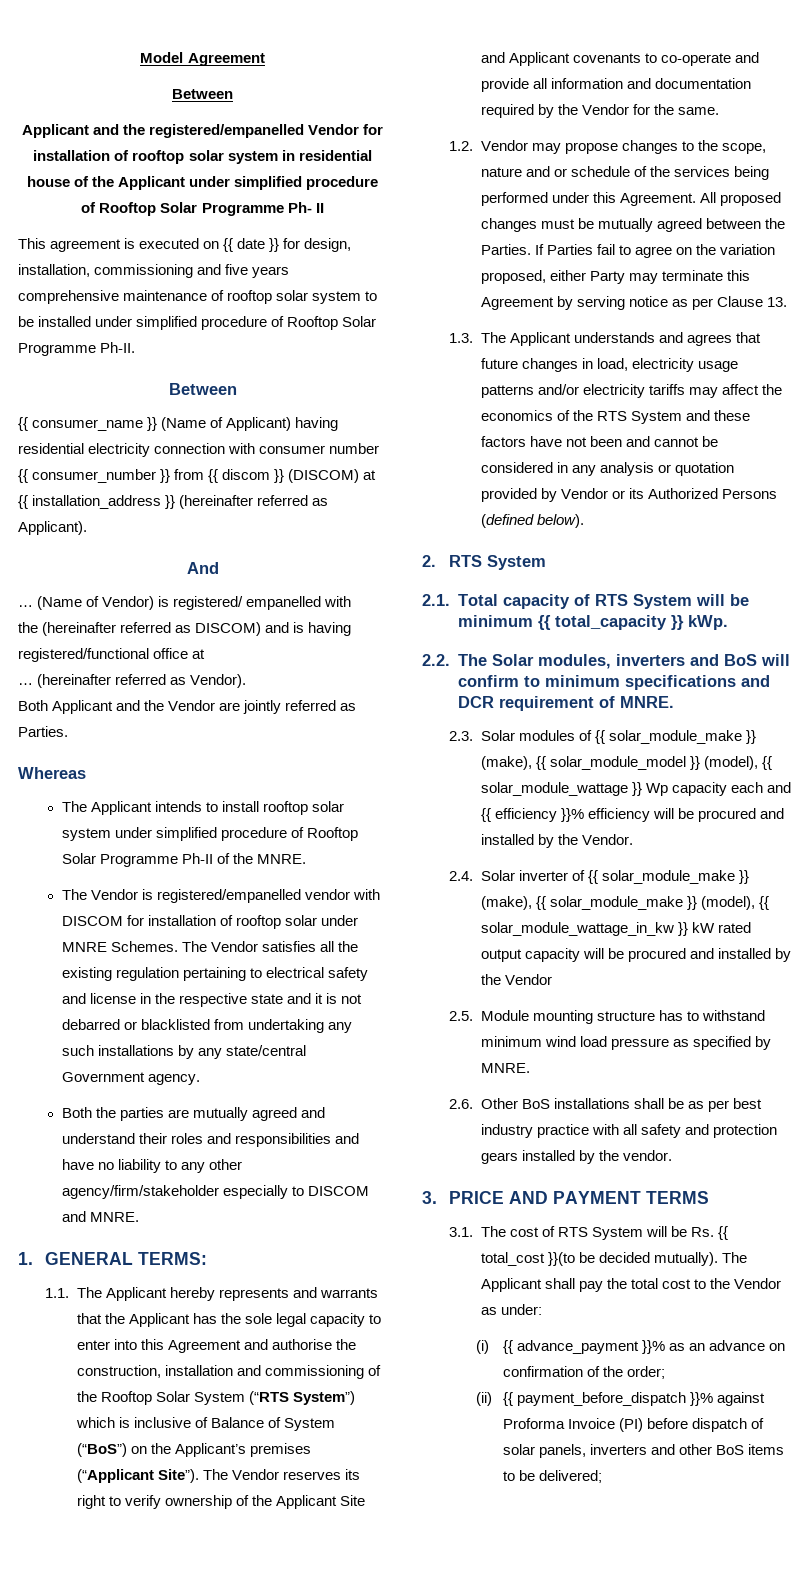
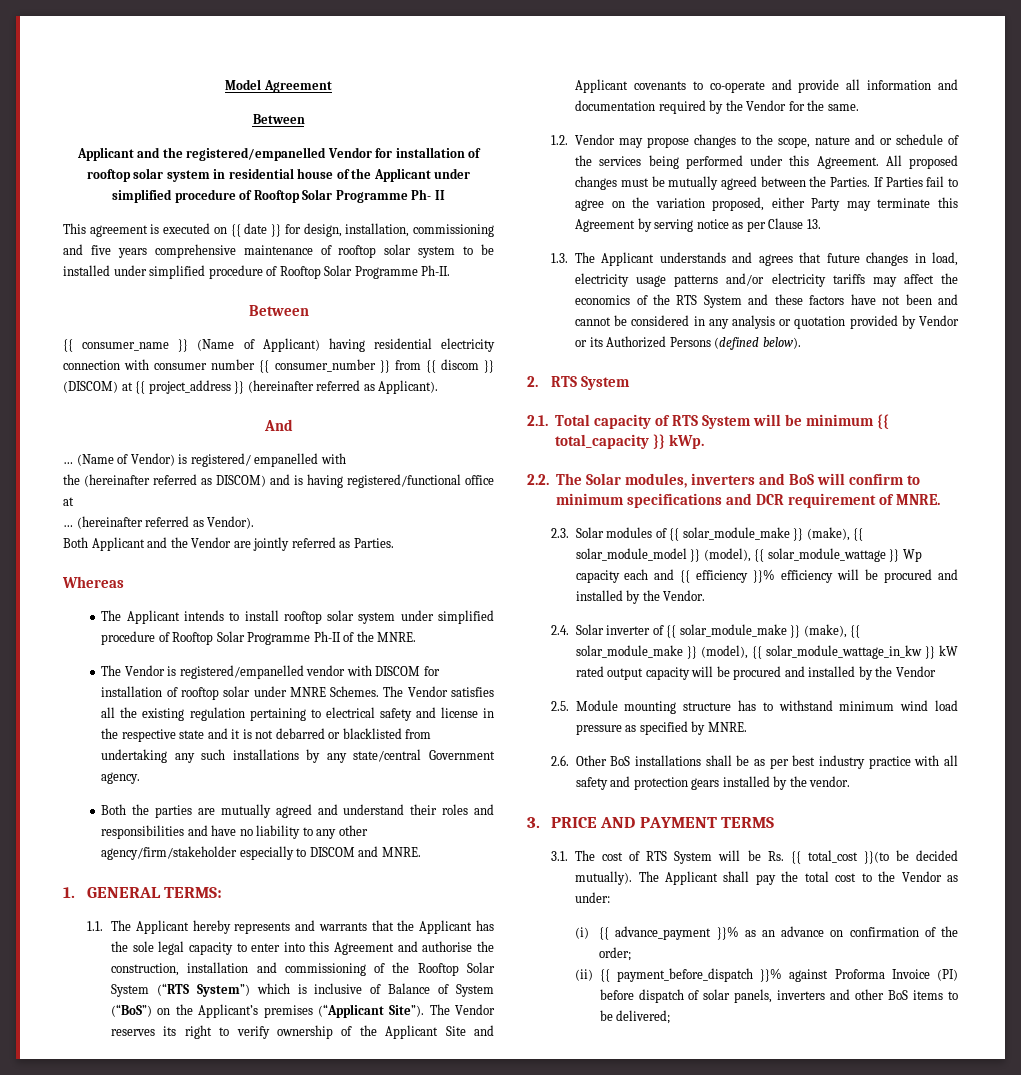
- {{ consumer_name }} (Name of Applicant) having residential electricity connection with consumer number {{ consumer_number }} from {{ discom }} (DISCOM) at {{ installation_address }} (hereinafter referred as Applicant).
+ {{ consumer_name }} (Name of Applicant) having residential electricity connection with consumer number {{ consumer_number }} from {{ discom }} (DISCOM) at {{ project_address }} (hereinafter referred as Applicant).

